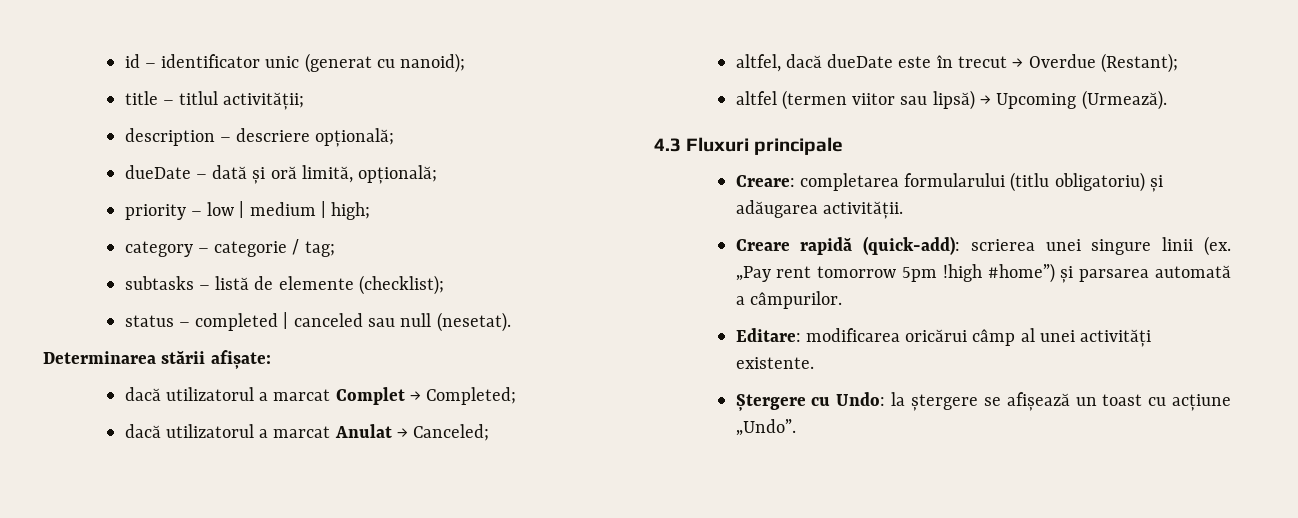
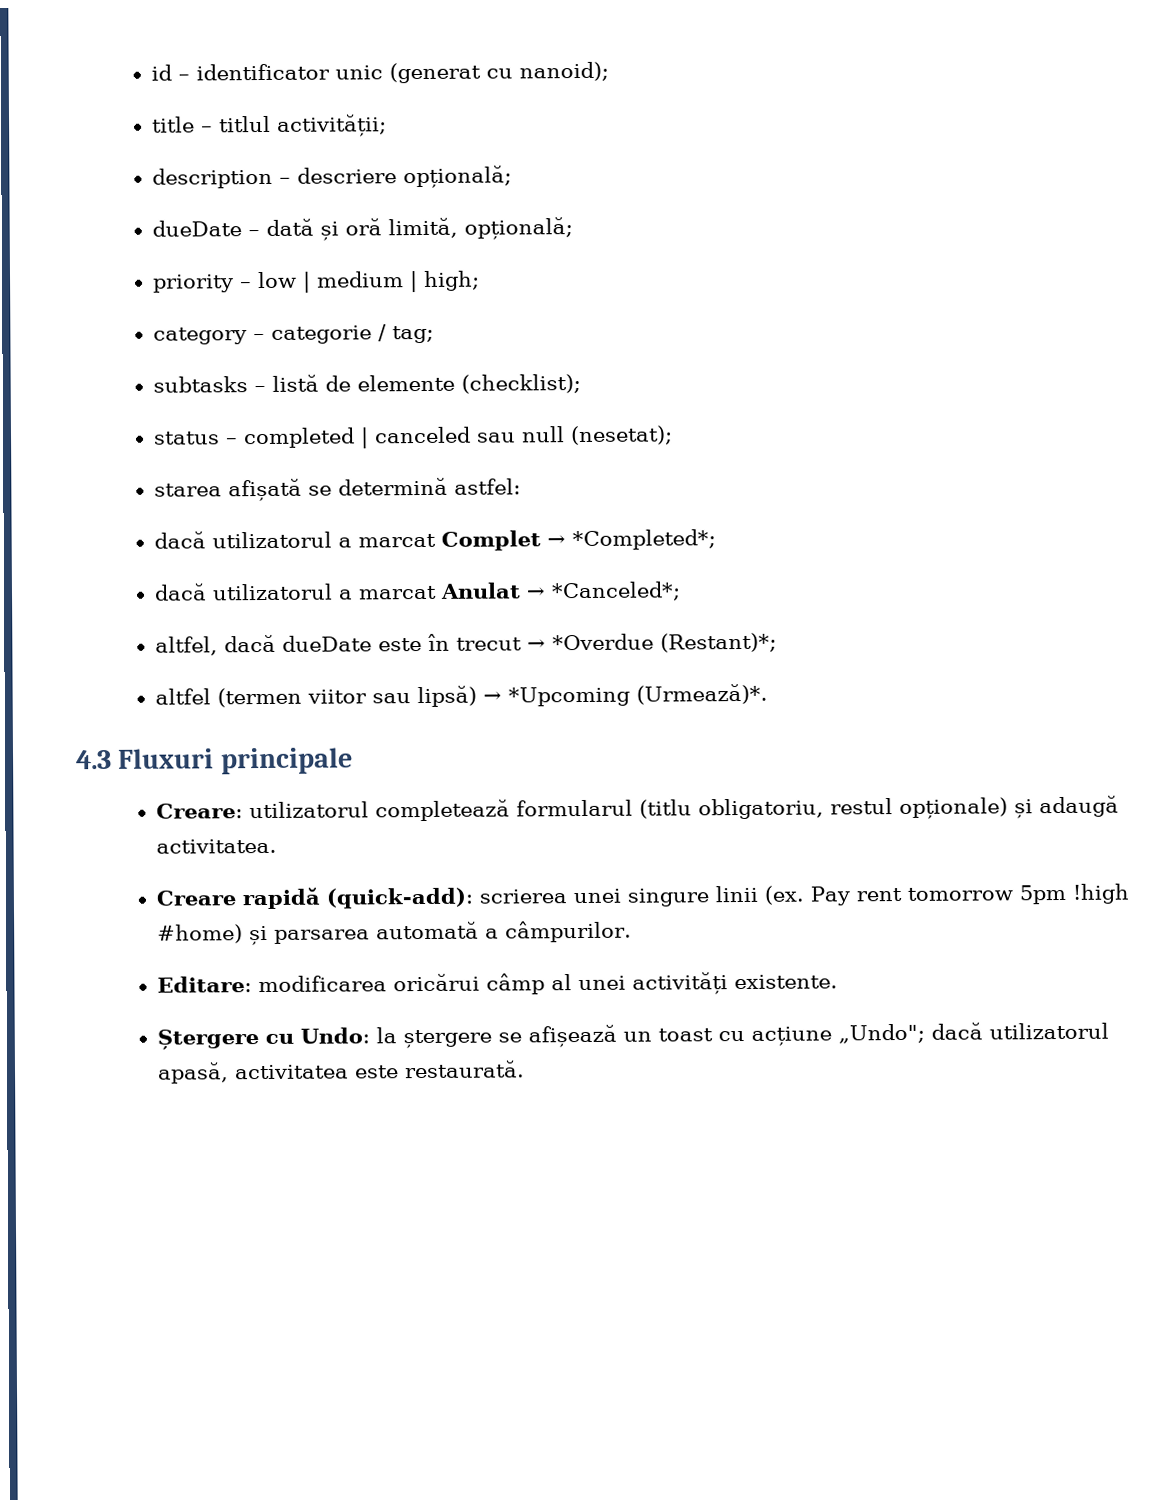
- status – completed | canceled sau null (nesetat).
- Determinarea stării afișate:
+ status – completed | canceled sau null (nesetat);
+ starea afișată se determină astfel:
- dacă utilizatorul a marcat Complet → Completed;
+ dacă utilizatorul a marcat Complet → *Completed*;
- dacă utilizatorul a marcat Anulat → Canceled;
+ dacă utilizatorul a marcat Anulat → *Canceled*;
- altfel, dacă dueDate este în trecut → Overdue (Restant);
+ altfel, dacă dueDate este în trecut → *Overdue (Restant)*;
- altfel (termen viitor sau lipsă) → Upcoming (Urmează).
+ altfel (termen viitor sau lipsă) → *Upcoming (Urmează)*.
- Creare: completarea formularului (titlu obligatoriu) și adăugarea activității.
+ Creare: utilizatorul completează formularul (titlu obligatoriu, restul opționale) și adaugă activitatea.
- „Pay rent tomorrow 5pm !high #home”) și parsarea automată a câmpurilor.
+ Pay rent tomorrow 5pm !high #home) și parsarea automată a câmpurilor.
- Ștergere cu Undo: la ștergere se afișează un toast cu acțiune „Undo”.
+ Ștergere cu Undo: la ștergere se afișează un toast cu acțiune „Undo"; dacă utilizatorul apasă, activitatea este restaurată.

